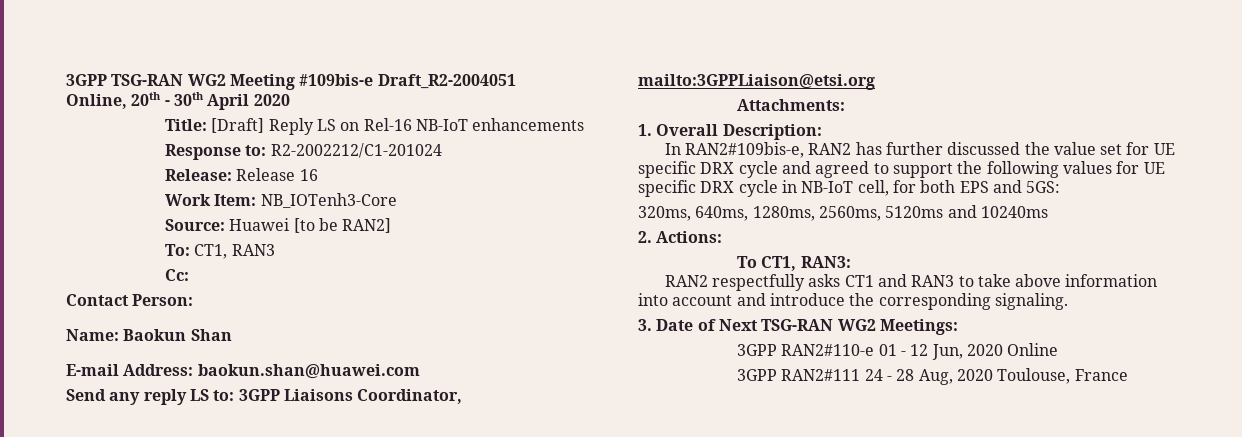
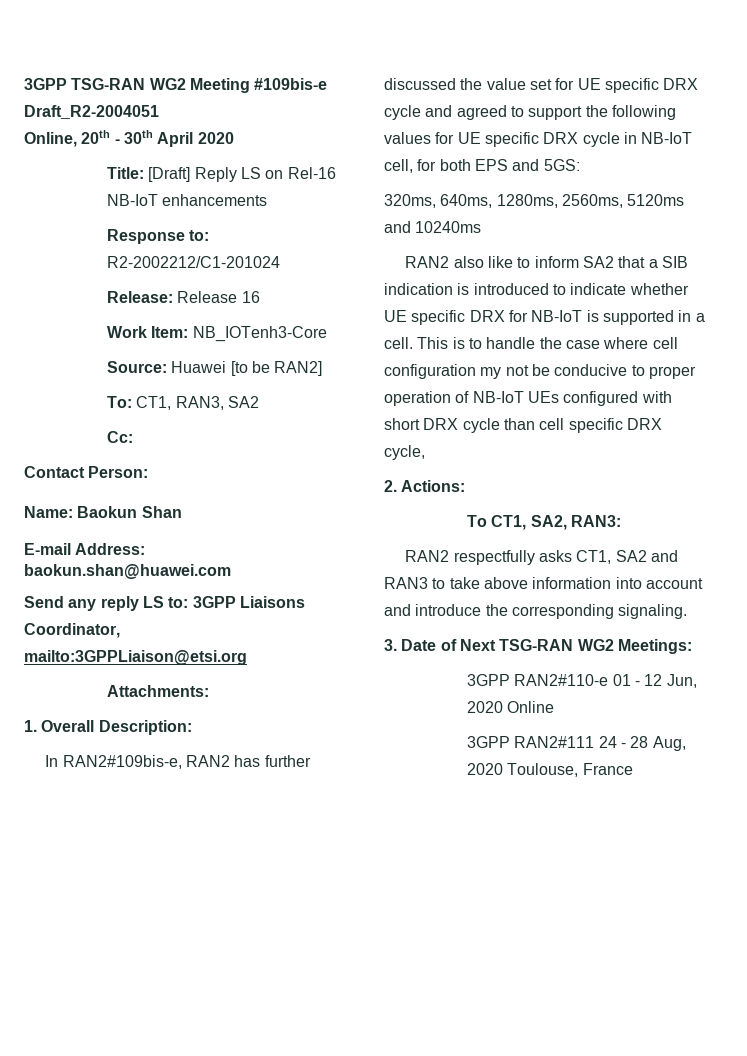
- To: CT1, RAN3
+ To: CT1, RAN3, SA2
+ RAN2 also like to inform SA2 that a SIB indication is introduced to indicate whether UE specific DRX for NB-IoT is supported in a cell. This is to handle the case where cell configuration my not be conducive to proper operation of NB-IoT UEs configured with short DRX cycle than cell specific DRX cycle,
- To CT1, RAN3:
+ To CT1, SA2, RAN3:
- RAN2 respectfully asks CT1 and RAN3 to take above information into account and introduce the corresponding signaling.
+ RAN2 respectfully asks CT1, SA2 and RAN3 to take above information into account and introduce the corresponding signaling.

